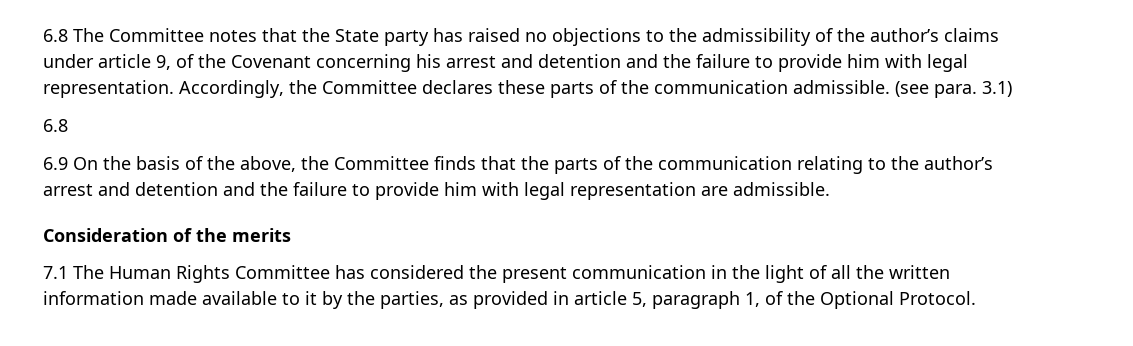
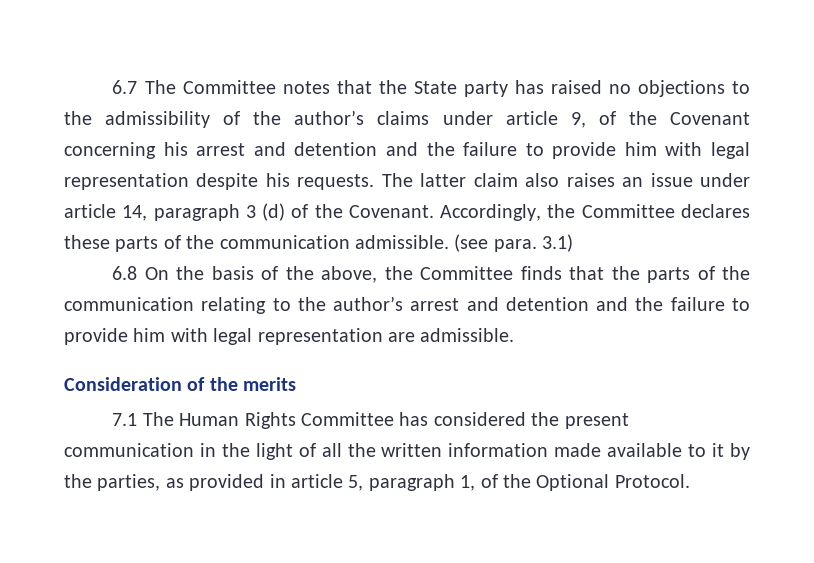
- 6.8 The Committee notes that the State party has raised no objections to the admissibility of the author’s claims under article 9, of the Covenant concerning his arrest and detention and the failure to provide him with legal representation.
+ 6.7 The Committee notes that the State party has raised no objections to the admissibility of the author’s claims under article 9, of the Covenant concerning his arrest and detention and the failure to provide him with legal representation despite his requests. The latter claim also raises an issue under article 14, paragraph 3 (d) of the Covenant.
  (see para. 3.1)
- 6.8
- 6.9 On the basis of the above, the Committee finds that the parts of the communication relating to the author’s arrest and detention and the failure to provide him with legal representation are admissible.
+ 6.8 On the basis of the above, the Committee finds that the parts of the communication relating to the author’s arrest and detention and the failure to provide him with legal representation are admissible.

